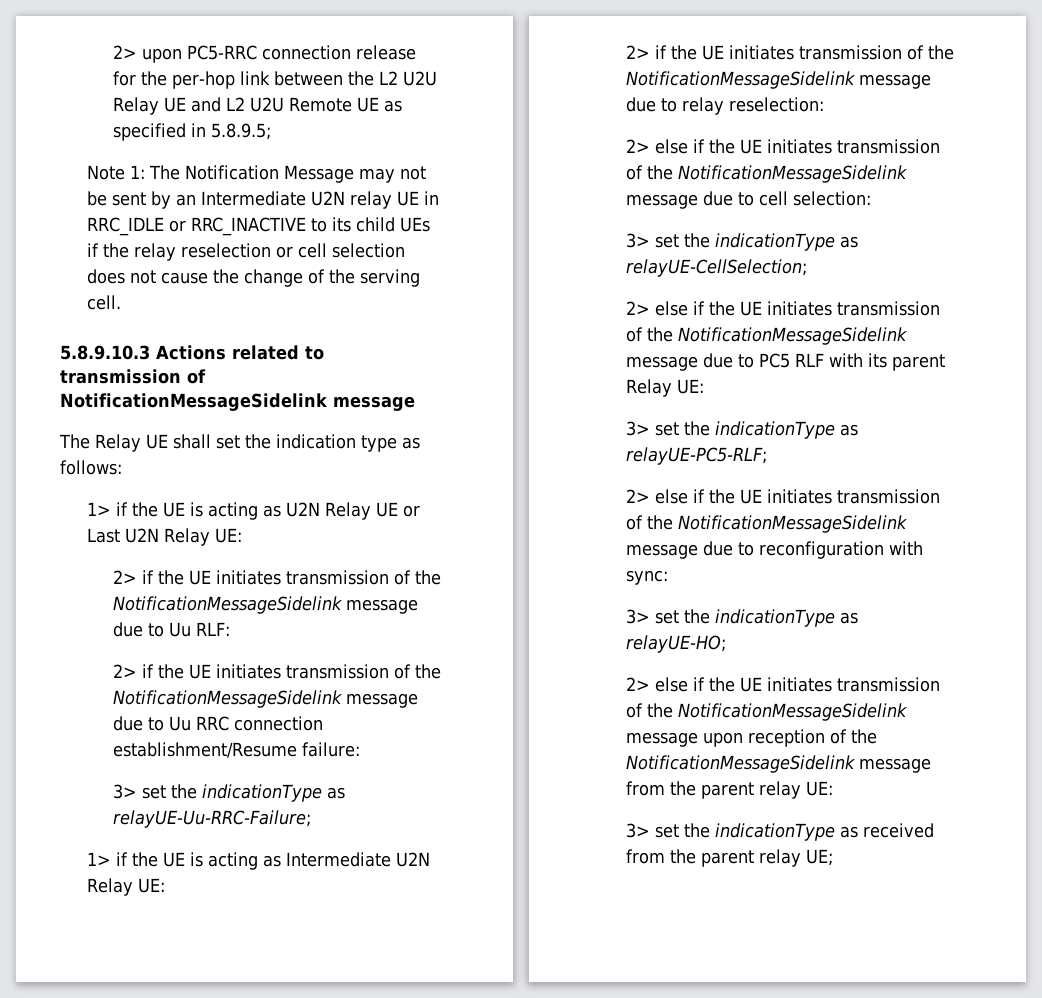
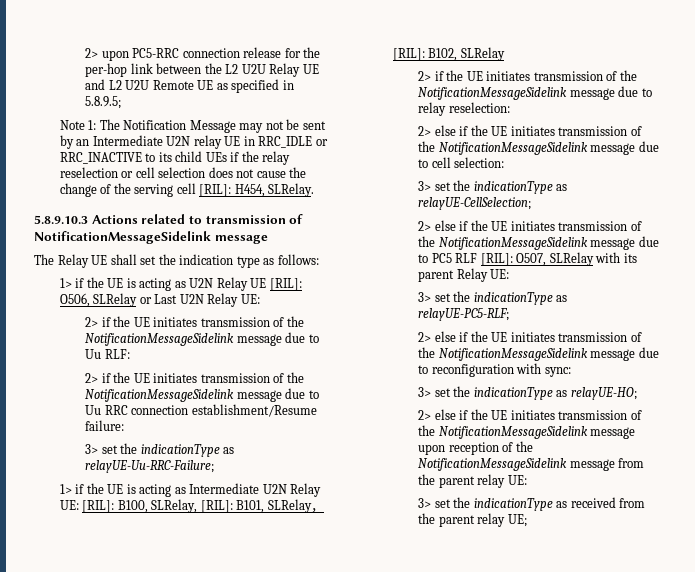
- Note 1: The Notification Message may not be sent by an Intermediate U2N relay UE in RRC_IDLE or RRC_INACTIVE to its child UEs if the relay reselection or cell selection does not cause the change of the serving cell.
+ Note 1: The Notification Message may not be sent by an Intermediate U2N relay UE in RRC_IDLE or RRC_INACTIVE to its child UEs if the relay reselection or cell selection does not cause the change of the serving cell [RIL]: H454, SLRelay.
- 1> if the UE is acting as U2N Relay UE or Last U2N Relay UE:
+ 1> if the UE is acting as U2N Relay UE [RIL]: O506, SLRelay or Last U2N Relay UE:
- 1> if the UE is acting as Intermediate U2N Relay UE:
+ 1> if the UE is acting as Intermediate U2N Relay UE: [RIL]: B100, SLRelay, [RIL]: B101, SLRelay，[RIL]: B102, SLRelay
- 2> else if the UE initiates transmission of the NotificationMessageSidelink message due to PC5 RLF with its parent Relay UE:
+ 2> else if the UE initiates transmission of the NotificationMessageSidelink message due to PC5 RLF [RIL]: O507, SLRelay with its parent Relay UE:

